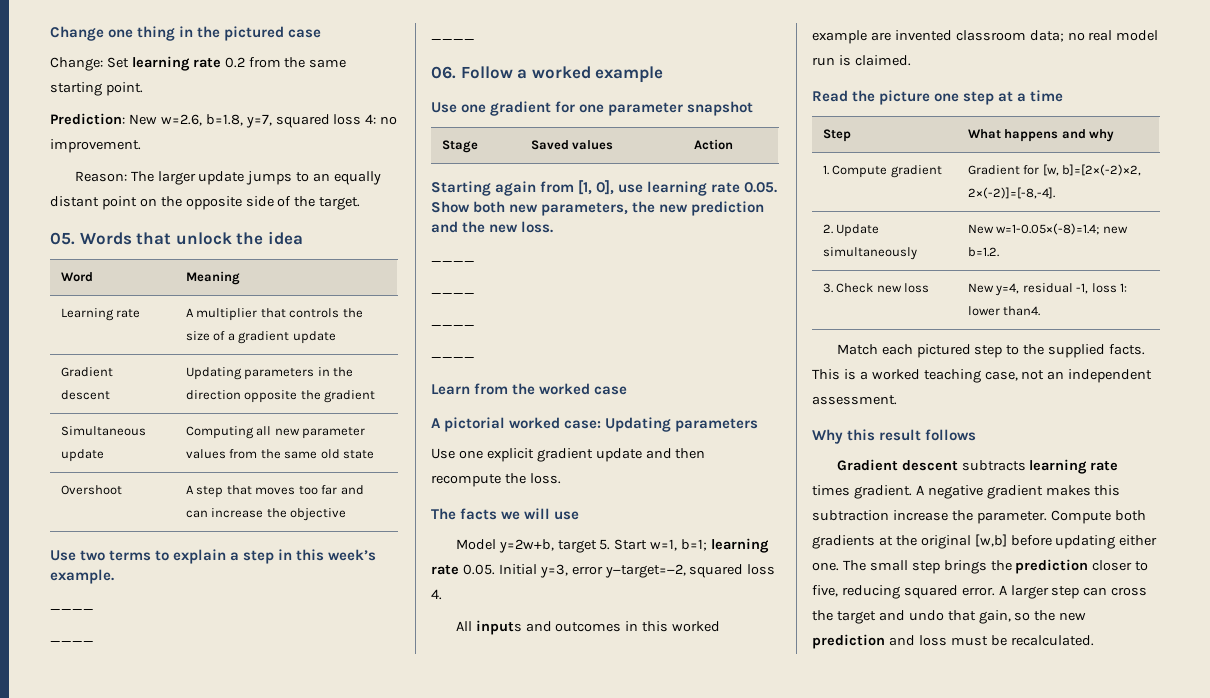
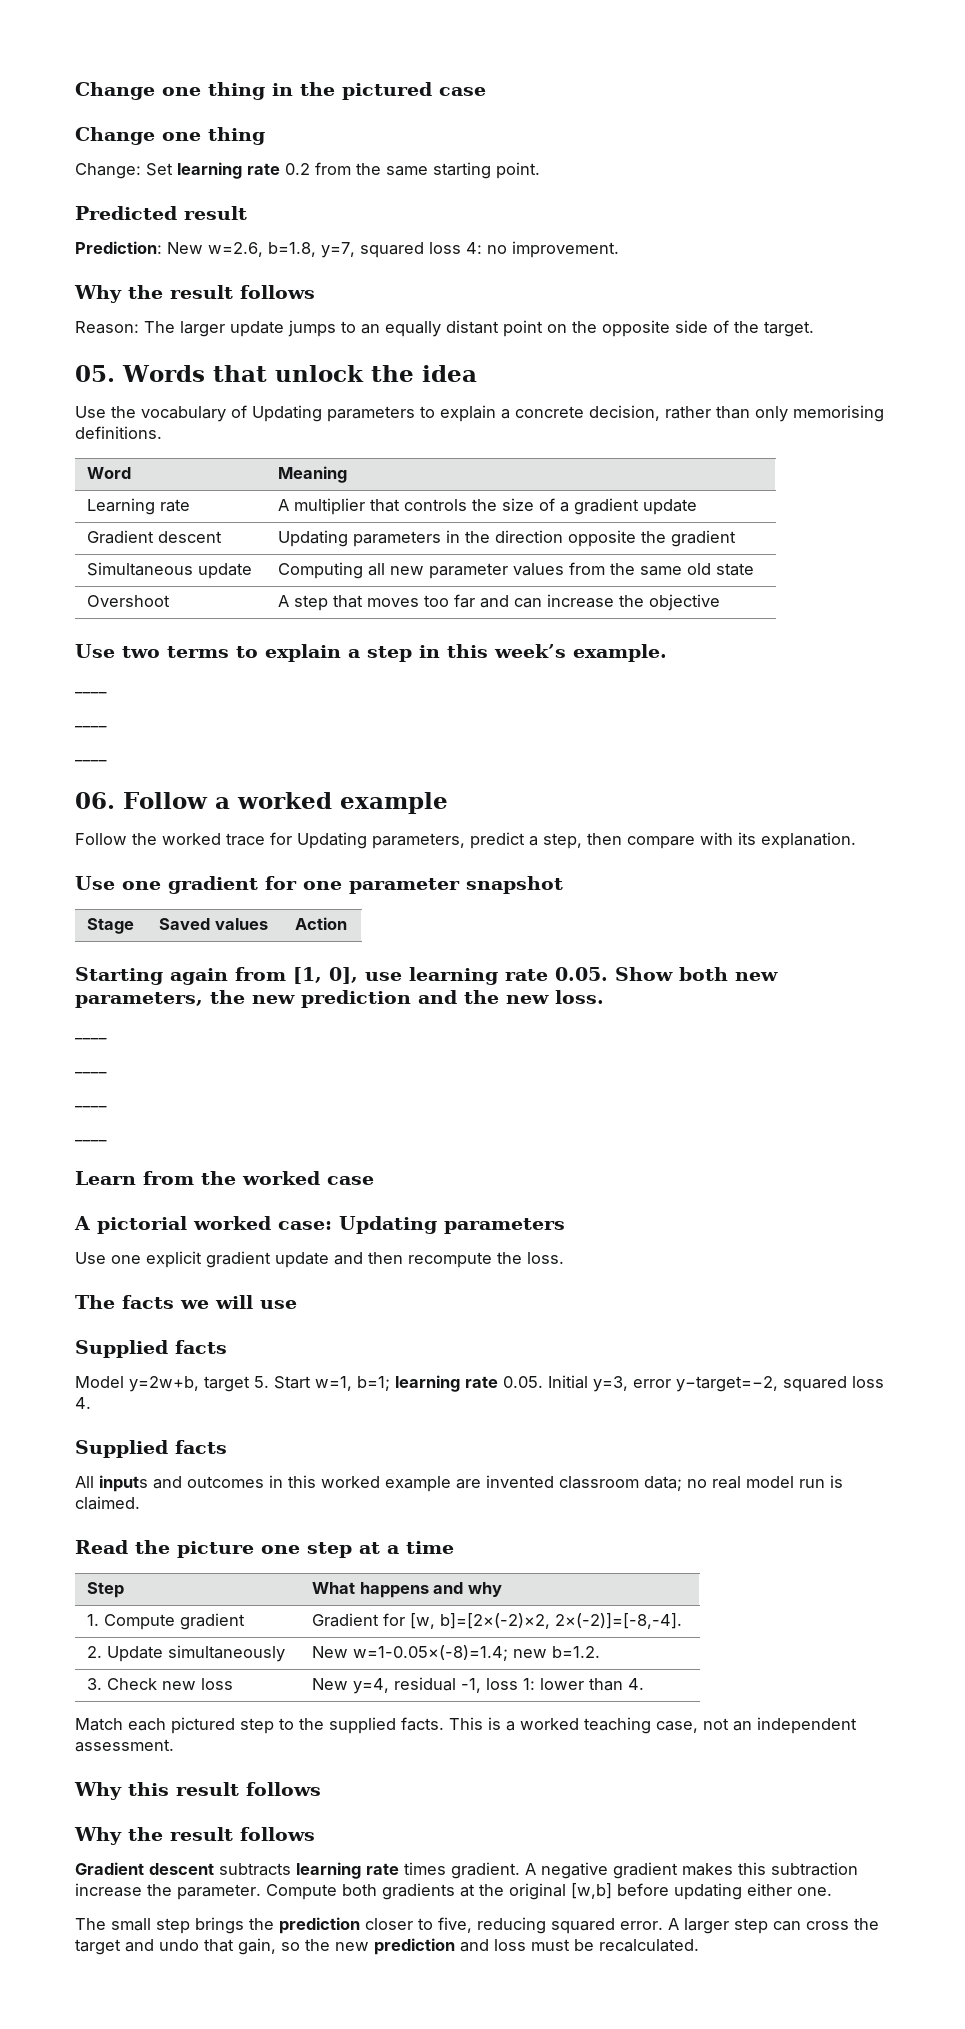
  Change one thing in the pictured case
+ Change one thing
+ Predicted result
  Prediction: New w=2.6, b=1.8, y=7, squared loss 4: no improvement.
+ Why the result follows
+ Use the vocabulary of Updating parameters to explain a concrete decision, rather than only memorising definitions.
+ Follow the worked trace for Updating parameters, predict a step, then compare with its explanation.
  The facts we will use
+ Supplied facts
  Model y=2w+b, target 5. Start w=1, b=1; learning rate 0.05. Initial y=3, error y−target=−2, squared loss 4.
+ Supplied facts
- 3. Check new loss | New y=4, residual -1, loss 1: lower than4.
+ 3. Check new loss | New y=4, residual -1, loss 1: lower than 4.
  Why this result follows
+ Why the result follows
- Compute both gradients at the original [w,b] before updating either one. The small step brings the prediction closer to five, reducing squared error.
+ Compute both gradients at the original [w,b] before updating either one.
+ The small step brings the prediction closer to five, reducing squared error.

